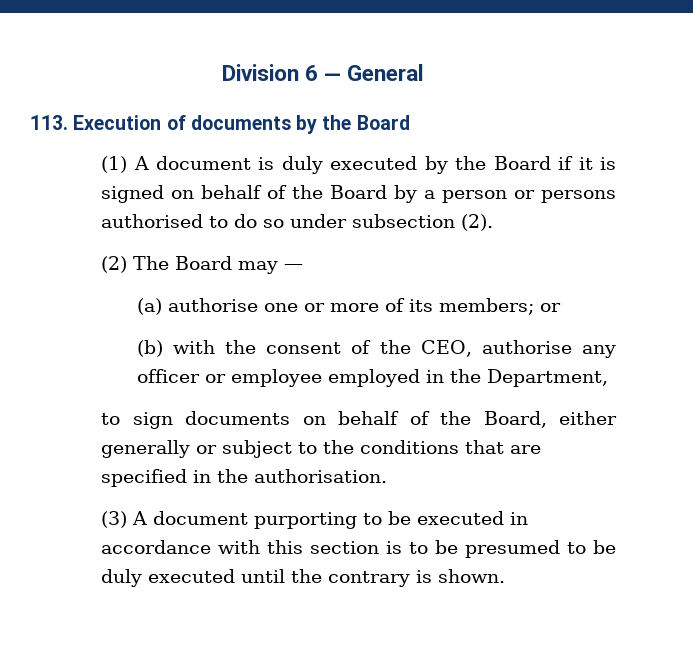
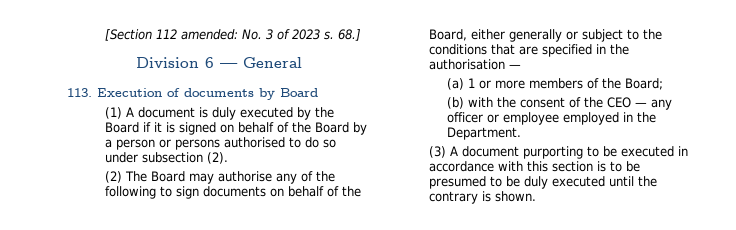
+ [Section 112 amended: No. 3 of 2023 s. 68.]
- 113. Execution of documents by the Board
+ 113. Execution of documents by Board
- (2) The Board may —
- (a) authorise one or more of its members; or
- (b) with the consent of the CEO, authorise any officer or employee employed in the Department,
- to sign documents on behalf of the Board, either generally or subject to the conditions that are specified in the authorisation.
+ (2) The Board may authorise any of the following to sign documents on behalf of the Board, either generally or subject to the conditions that are specified in the authorisation —
+ (a) 1 or more members of the Board;
+ (b) with the consent of the CEO — any officer or employee employed in the Department.

